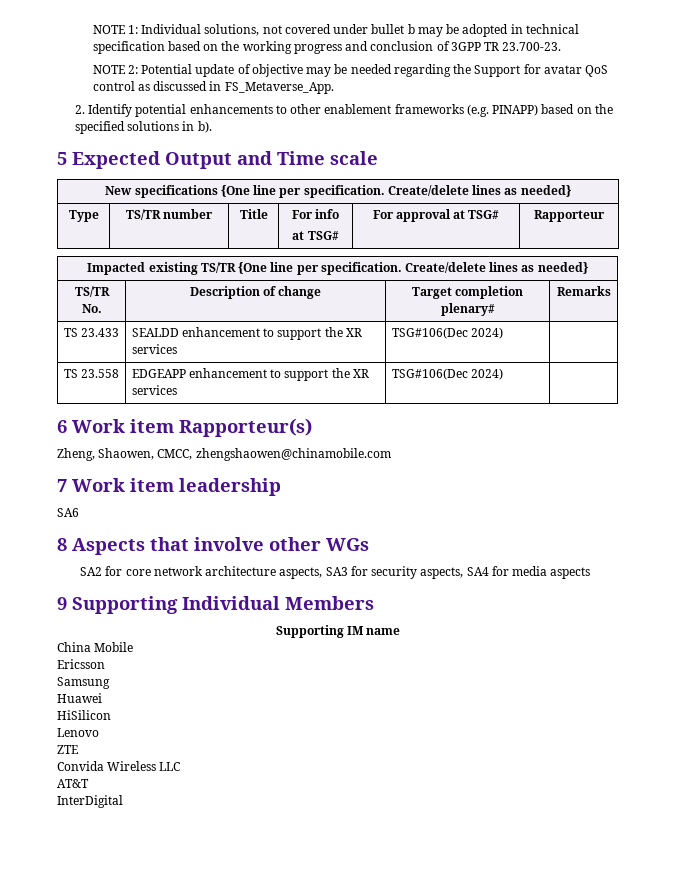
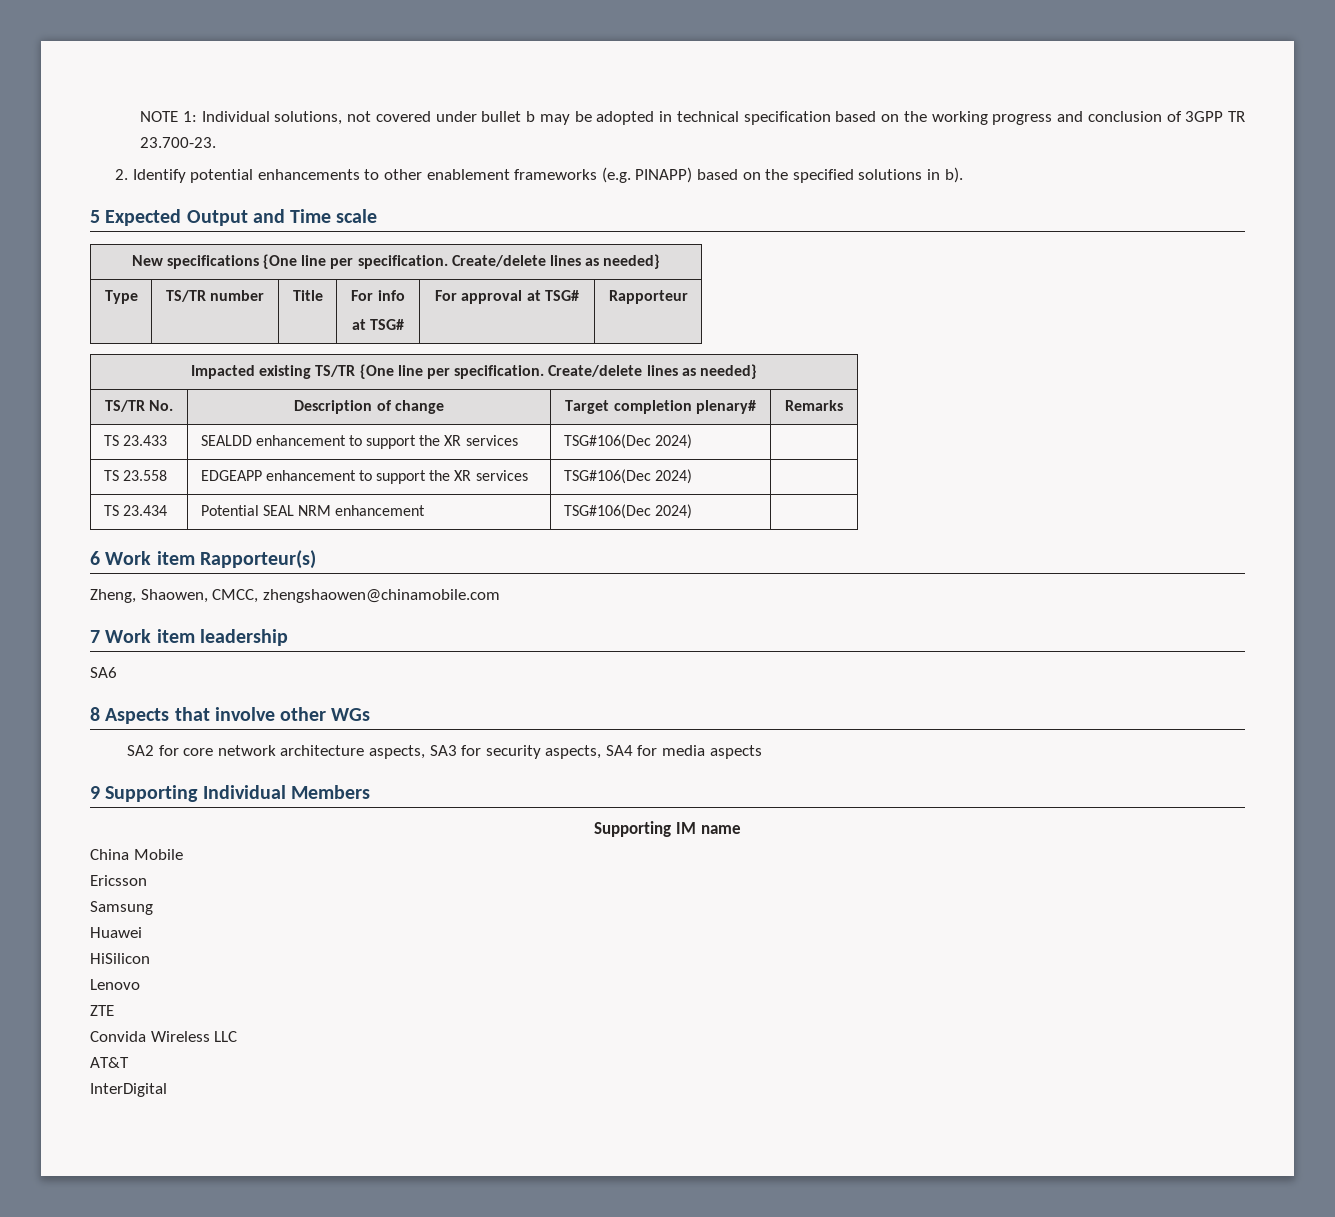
- NOTE 2: Potential update of objective may be needed regarding the Support for avatar QoS control as discussed in FS_Metaverse_App.
+ TS 23.434 | Potential SEAL NRM enhancement | TSG#106(Dec 2024) |

